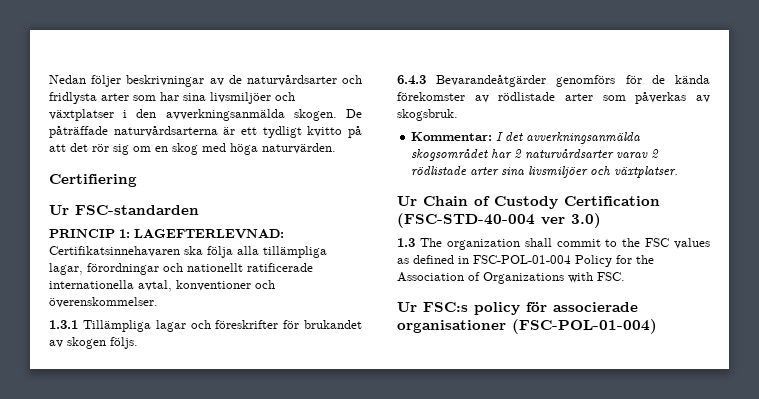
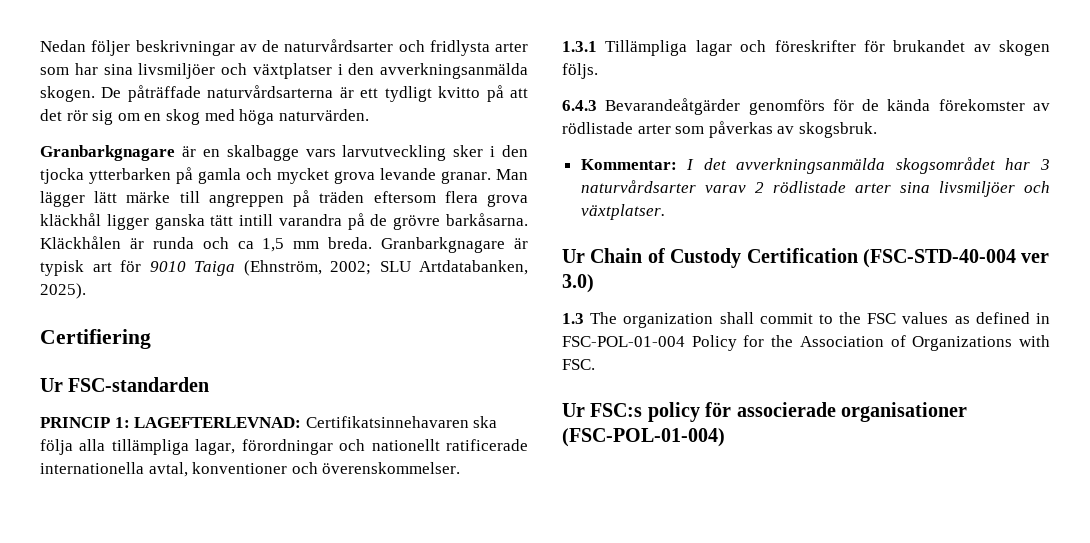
+ Granbarkgnagare är en skalbagge vars larvutveckling sker i den tjocka ytterbarken på gamla och mycket grova levande granar. Man lägger lätt märke till angreppen på träden eftersom flera grova kläckhål ligger ganska tätt intill varandra på de grövre barkåsarna. Kläckhålen är runda och ca 1,5 mm breda. Granbarkgnagare är typisk art för 9010 Taiga (Ehnström, 2002; SLU Artdatabanken, 2025).
- Kommentar: I det avverkningsanmälda skogsområdet har 2 naturvårdsarter varav 2 rödlistade arter sina livsmiljöer och växtplatser.
+ Kommentar: I det avverkningsanmälda skogsområdet har 3 naturvårdsarter varav 2 rödlistade arter sina livsmiljöer och växtplatser.

